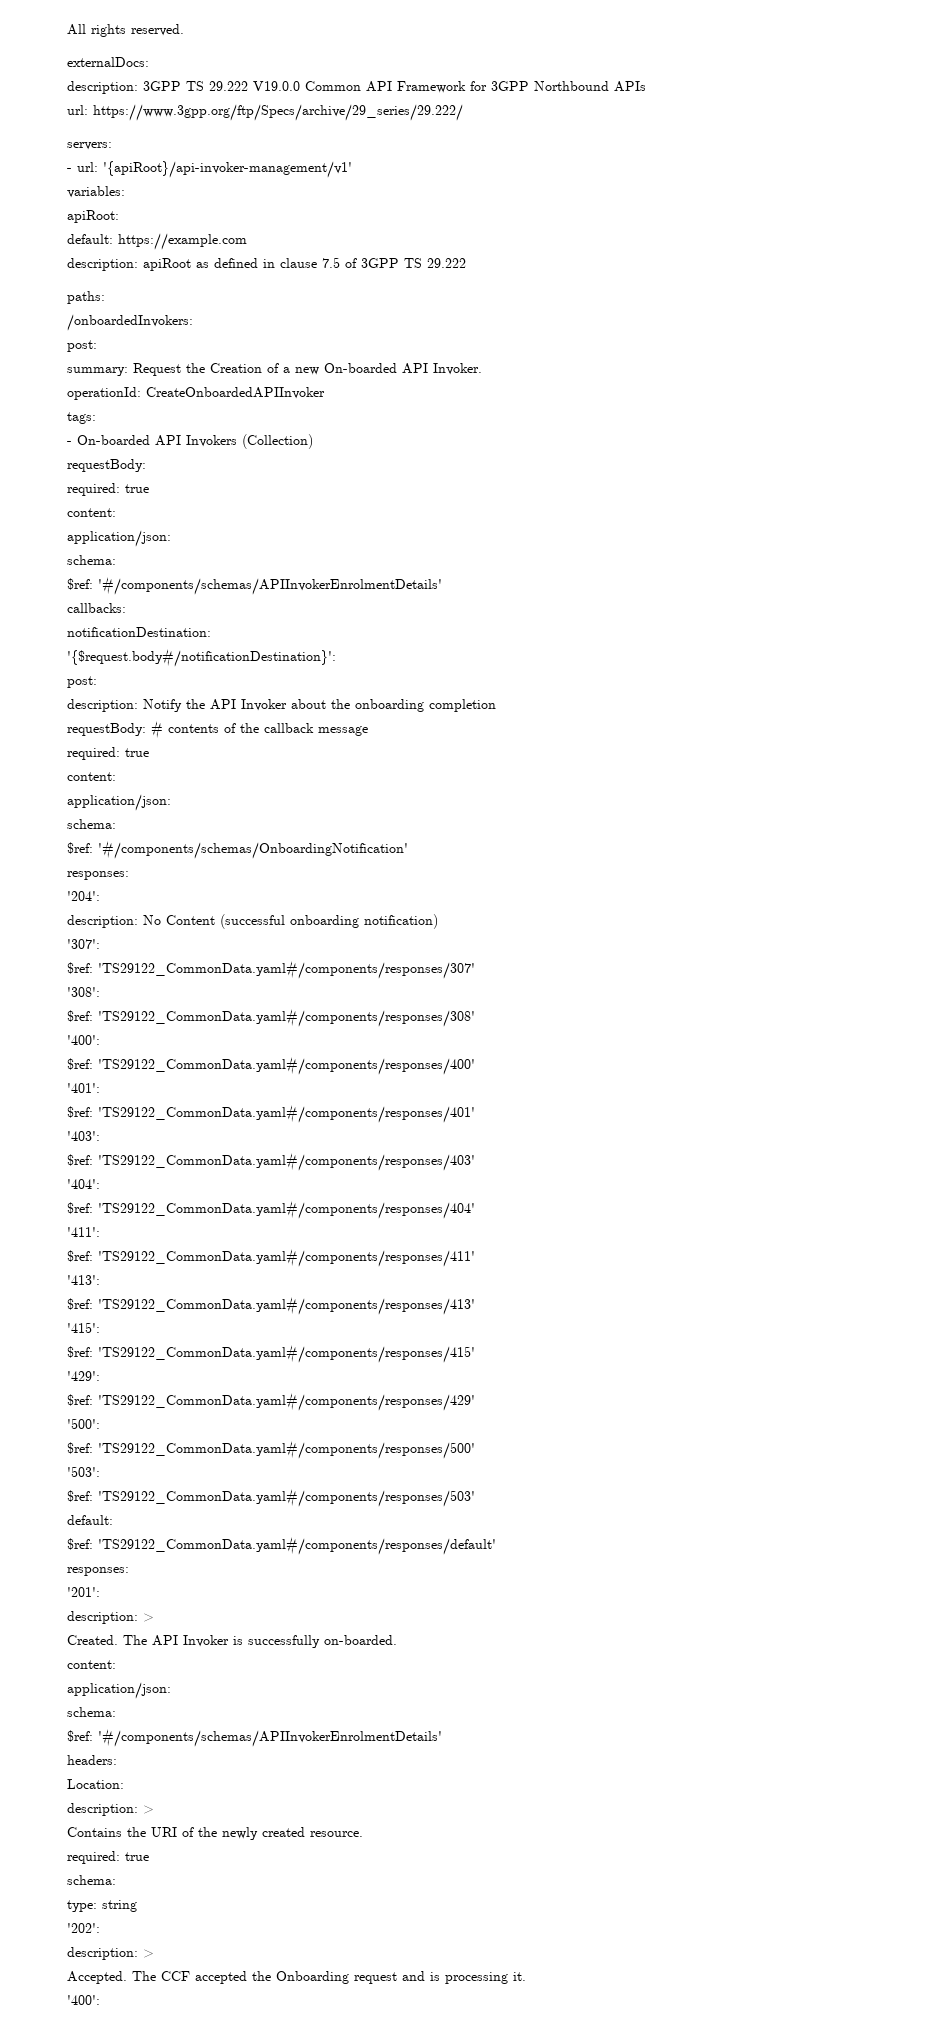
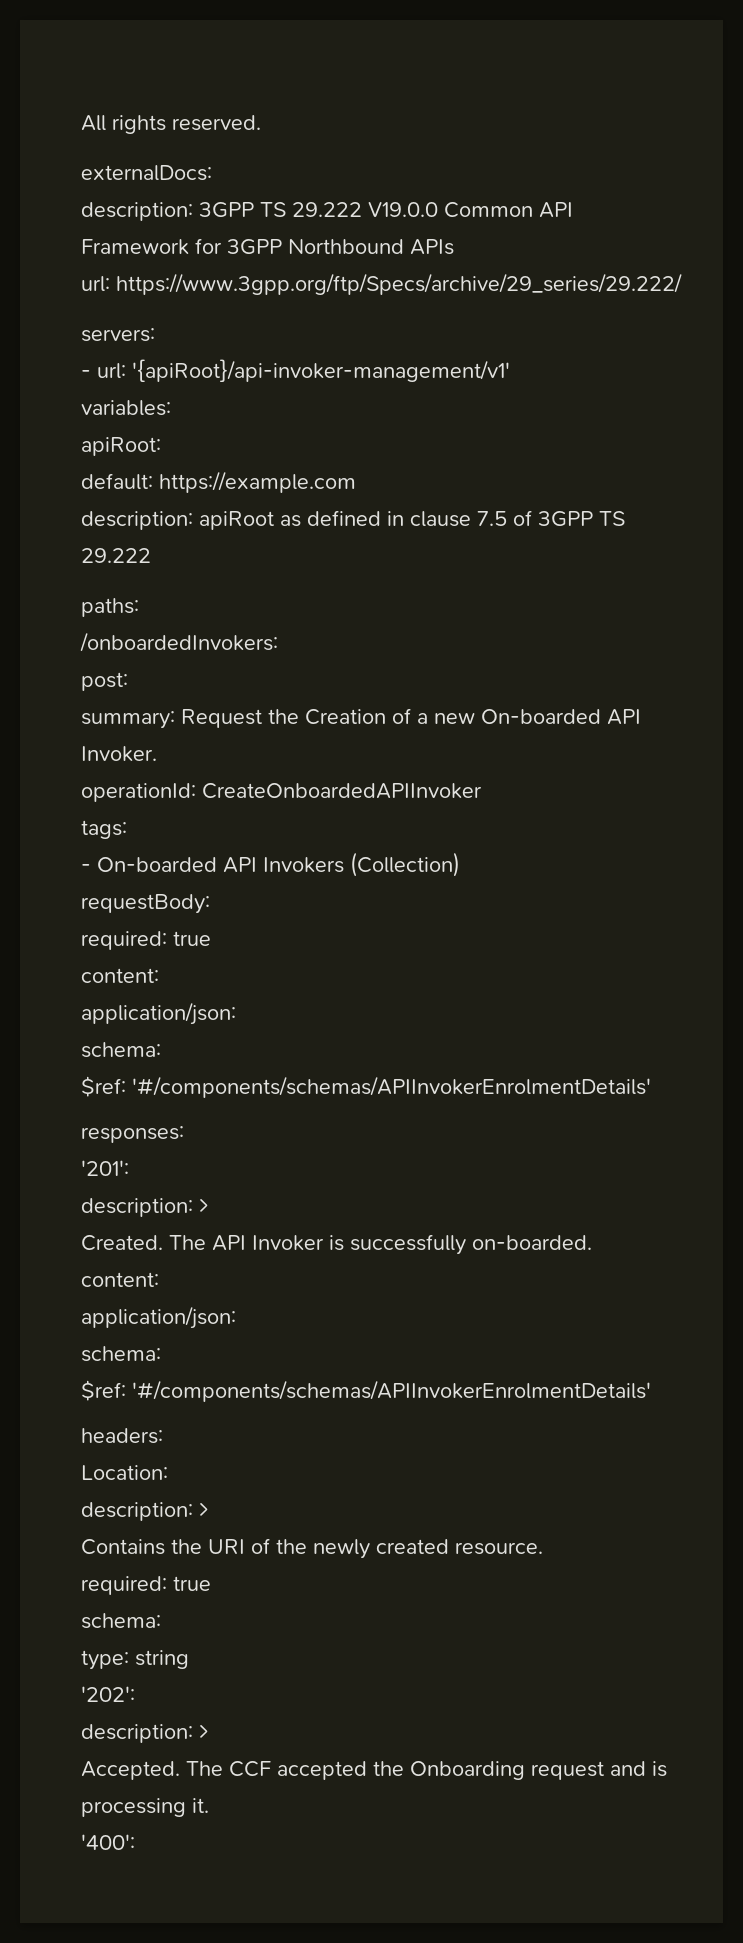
- callbacks:
- notificationDestination:
- '{$request.body#/notificationDestination}':
- post:
- description: Notify the API Invoker about the onboarding completion
- requestBody: # contents of the callback message
- required: true
- content:
- application/json:
- schema:
- $ref: '#/components/schemas/OnboardingNotification'
- responses:
- '204':
- description: No Content (successful onboarding notification)
- '307':
- $ref: 'TS29122_CommonData.yaml#/components/responses/307'
- '308':
- $ref: 'TS29122_CommonData.yaml#/components/responses/308'
- '400':
- $ref: 'TS29122_CommonData.yaml#/components/responses/400'
- '401':
- $ref: 'TS29122_CommonData.yaml#/components/responses/401'
- '403':
- $ref: 'TS29122_CommonData.yaml#/components/responses/403'
- '404':
- $ref: 'TS29122_CommonData.yaml#/components/responses/404'
- '411':
- $ref: 'TS29122_CommonData.yaml#/components/responses/411'
- '413':
- $ref: 'TS29122_CommonData.yaml#/components/responses/413'
- '415':
- $ref: 'TS29122_CommonData.yaml#/components/responses/415'
- '429':
- $ref: 'TS29122_CommonData.yaml#/components/responses/429'
- '500':
- $ref: 'TS29122_CommonData.yaml#/components/responses/500'
- '503':
- $ref: 'TS29122_CommonData.yaml#/components/responses/503'
- default:
- $ref: 'TS29122_CommonData.yaml#/components/responses/default'

